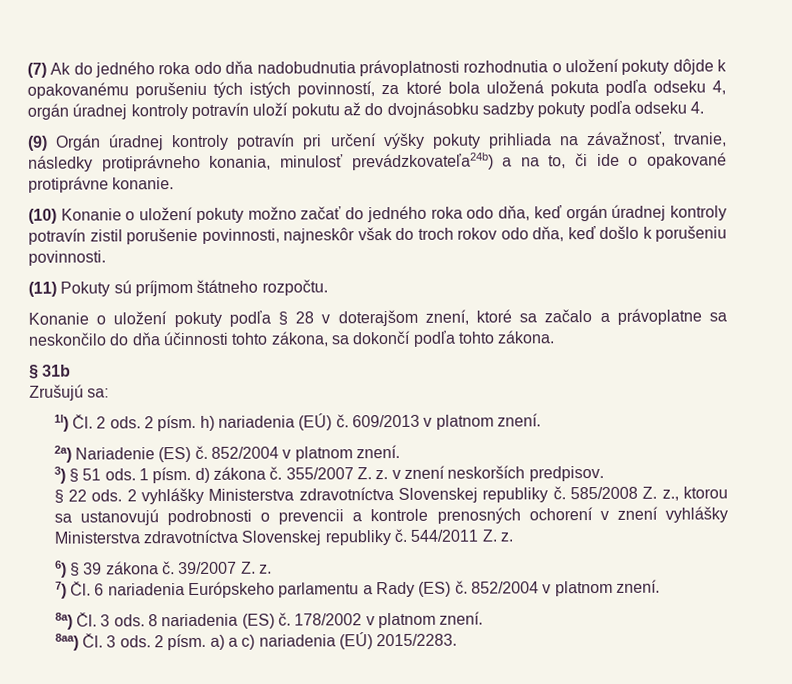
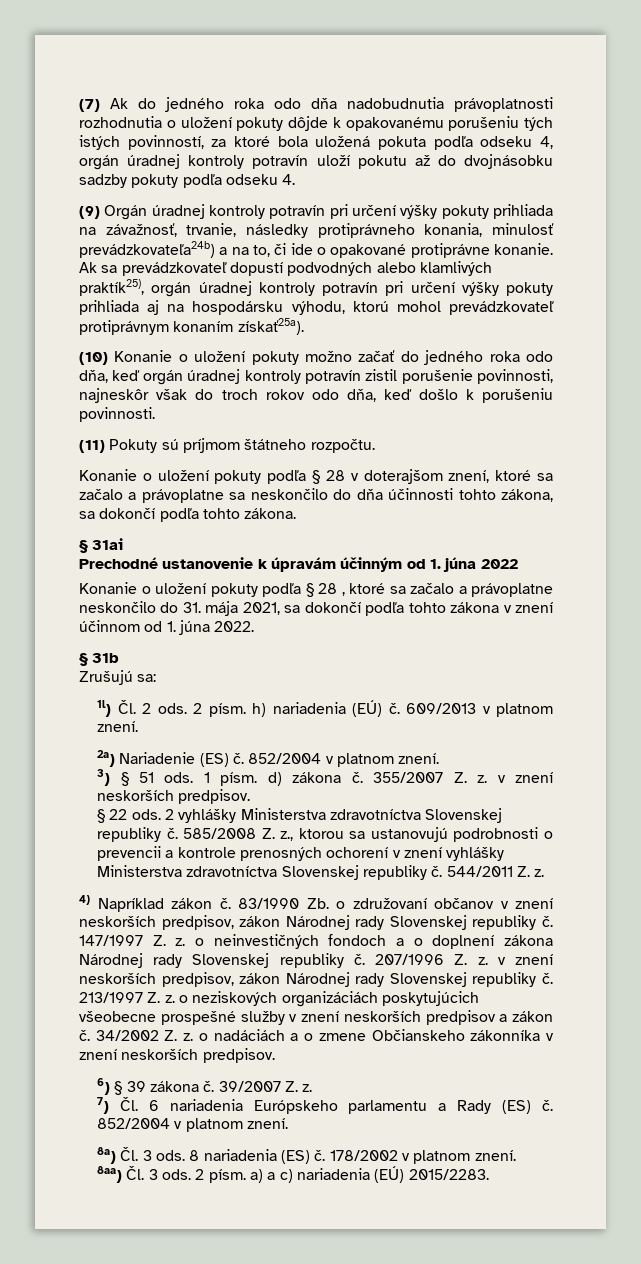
+ Ak sa prevádzkovateľ dopustí podvodných alebo klamlivých praktík25), orgán úradnej kontroly potravín pri určení výšky pokuty prihliada aj na hospodársku výhodu, ktorú mohol prevádzkovateľ protiprávnym konaním získať25a).
+ § 31ai
+ Prechodné ustanovenie k úpravám účinným od 1. júna 2022
+ Konanie o uložení pokuty podľa § 28 , ktoré sa začalo a právoplatne neskončilo do 31. mája 2021, sa dokončí podľa tohto zákona v znení účinnom od 1. júna 2022.
+ 4) Napríklad zákon č. 83/1990 Zb. o združovaní občanov v znení neskorších predpisov, zákon Národnej rady Slovenskej republiky č. 147/1997 Z. z. o neinvestičných fondoch a o doplnení zákona Národnej rady Slovenskej republiky č. 207/1996 Z. z. v znení neskorších predpisov, zákon Národnej rady Slovenskej republiky č. 213/1997 Z. z. o neziskových organizáciách poskytujúcich všeobecne prospešné služby v znení neskorších predpisov a zákon č. 34/2002 Z. z. o nadáciách a o zmene Občianskeho zákonníka v znení neskorších predpisov.

